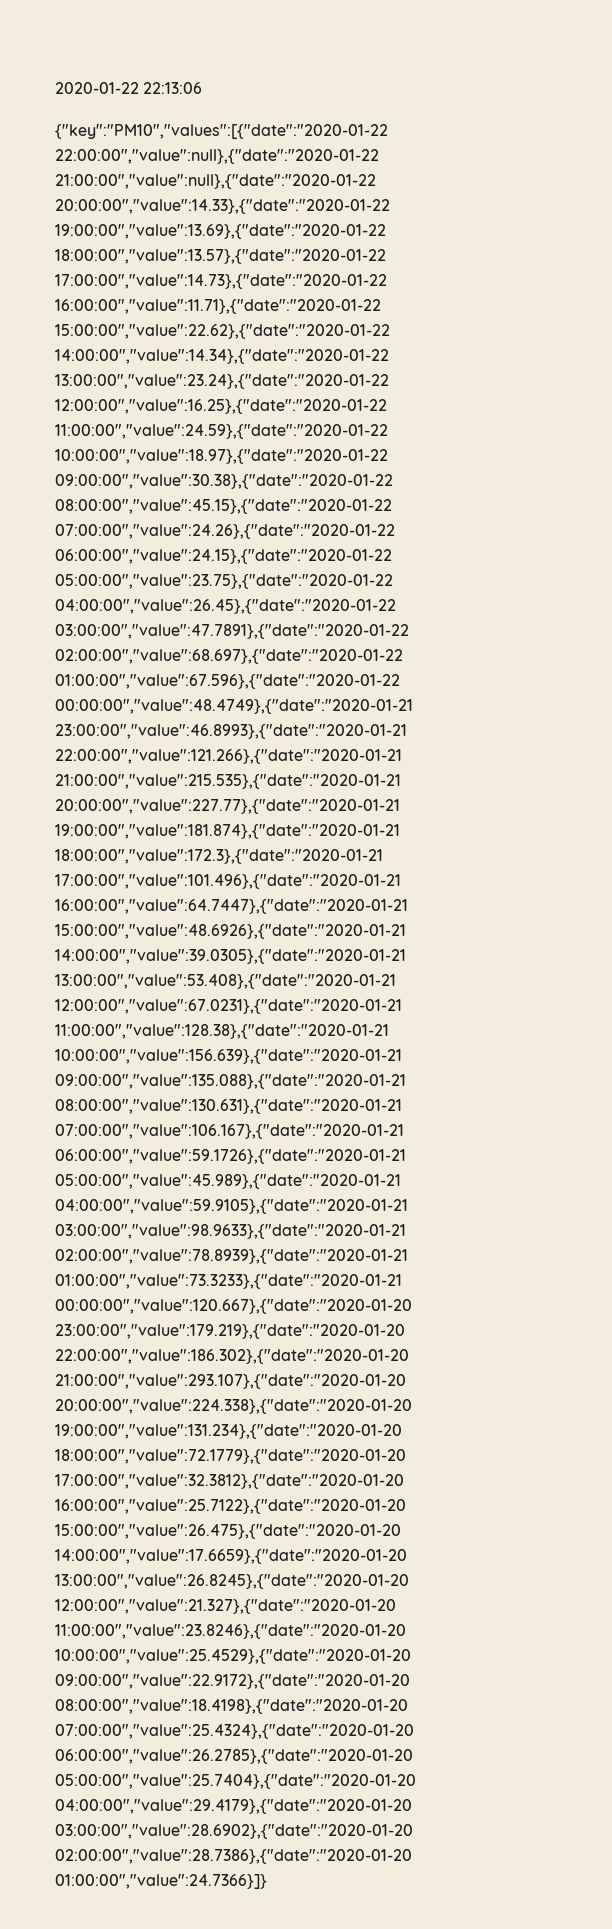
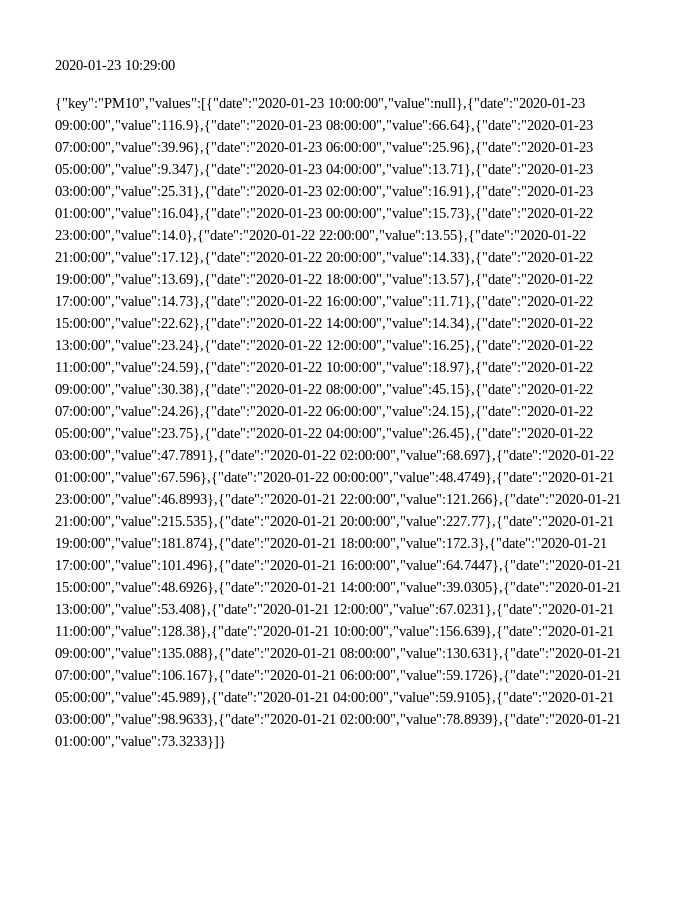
- 2020-01-22 22:13:06
- {"key":"PM10","values":[{"date":"2020-01-22 22:00:00","value":null},{"date":"2020-01-22 21:00:00","value":null},{"date":"2020-01-22 20:00:00","value":14.33},{"date":"2020-01-22 19:00:00","value":13.69},{"date":"2020-01-22 18:00:00","value":13.57},{"date":"2020-01-22 17:00:00","value":14.73},{"date":"2020-01-22 16:00:00","value":11.71},{"date":"2020-01-22 15:00:00","value":22.62},{"date":"2020-01-22 14:00:00","value":14.34},{"date":"2020-01-22 13:00:00","value":23.24},{"date":"2020-01-22 12:00:00","value":16.25},{"date":"2020-01-22 11:00:00","value":24.59},{"date":"2020-01-22 10:00:00","value":18.97},{"date":"2020-01-22 09:00:00","value":30.38},{"date":"2020-01-22 08:00:00","value":45.15},{"date":"2020-01-22 07:00:00","value":24.26},{"date":"2020-01-22 06:00:00","value":24.15},{"date":"2020-01-22 05:00:00","value":23.75},{"date":"2020-01-22 04:00:00","value":26.45},{"date":"2020-01-22 03:00:00","value":47.7891},{"date":"2020-01-22 02:00:00","value":68.697},{"date":"2020-01-22 01:00:00","value":67.596},{"date":"2020-01-22 00:00:00","value":48.4749},{"date":"2020-01-21 23:00:00","value":46.8993},{"date":"2020-01-21 22:00:00","value":121.266},{"date":"2020-01-21 21:00:00","value":215.535},{"date":"2020-01-21 20:00:00","value":227.77},{"date":"2020-01-21 19:00:00","value":181.874},{"date":"2020-01-21 18:00:00","value":172.3},{"date":"2020-01-21 17:00:00","value":101.496},{"date":"2020-01-21 16:00:00","value":64.7447},{"date":"2020-01-21 15:00:00","value":48.6926},{"date":"2020-01-21 14:00:00","value":39.0305},{"date":"2020-01-21 13:00:00","value":53.408},{"date":"2020-01-21 12:00:00","value":67.0231},{"date":"2020-01-21 11:00:00","value":128.38},{"date":"2020-01-21 10:00:00","value":156.639},{"date":"2020-01-21 09:00:00","value":135.088},{"date":"2020-01-21 08:00:00","value":130.631},{"date":"2020-01-21 07:00:00","value":106.167},{"date":"2020-01-21 06:00:00","value":59.1726},{"date":"2020-01-21 05:00:00","value":45.989},{"date":"2020-01-21 04:00:00","value":59.9105},{"date":"2020-01-21 03:00:00","value":98.9633},{"date":"2020-01-21 02:00:00","value":78.8939},{"date":"2020-01-21 01:00:00","value":73.3233},{"date":"2020-01-21 00:00:00","value":120.667},{"date":"2020-01-20 23:00:00","value":179.219},{"date":"2020-01-20 22:00:00","value":186.302},{"date":"2020-01-20 21:00:00","value":293.107},{"date":"2020-01-20 20:00:00","value":224.338},{"date":"2020-01-20 19:00:00","value":131.234},{"date":"2020-01-20 18:00:00","value":72.1779},{"date":"2020-01-20 17:00:00","value":32.3812},{"date":"2020-01-20 16:00:00","value":25.7122},{"date":"2020-01-20 15:00:00","value":26.475},{"date":"2020-01-20 14:00:00","value":17.6659},{"date":"2020-01-20 13:00:00","value":26.8245},{"date":"2020-01-20 12:00:00","value":21.327},{"date":"2020-01-20 11:00:00","value":23.8246},{"date":"2020-01-20 10:00:00","value":25.4529},{"date":"2020-01-20 09:00:00","value":22.9172},{"date":"2020-01-20 08:00:00","value":18.4198},{"date":"2020-01-20 07:00:00","value":25.4324},{"date":"2020-01-20 06:00:00","value":26.2785},{"date":"2020-01-20 05:00:00","value":25.7404},{"date":"2020-01-20 04:00:00","value":29.4179},{"date":"2020-01-20 03:00:00","value":28.6902},{"date":"2020-01-20 02:00:00","value":28.7386},{"date":"2020-01-20 01:00:00","value":24.7366}]}
+ 2020-01-23 10:29:00
+ {"key":"PM10","values":[{"date":"2020-01-23 10:00:00","value":null},{"date":"2020-01-23 09:00:00","value":116.9},{"date":"2020-01-23 08:00:00","value":66.64},{"date":"2020-01-23 07:00:00","value":39.96},{"date":"2020-01-23 06:00:00","value":25.96},{"date":"2020-01-23 05:00:00","value":9.347},{"date":"2020-01-23 04:00:00","value":13.71},{"date":"2020-01-23 03:00:00","value":25.31},{"date":"2020-01-23 02:00:00","value":16.91},{"date":"2020-01-23 01:00:00","value":16.04},{"date":"2020-01-23 00:00:00","value":15.73},{"date":"2020-01-22 23:00:00","value":14.0},{"date":"2020-01-22 22:00:00","value":13.55},{"date":"2020-01-22 21:00:00","value":17.12},{"date":"2020-01-22 20:00:00","value":14.33},{"date":"2020-01-22 19:00:00","value":13.69},{"date":"2020-01-22 18:00:00","value":13.57},{"date":"2020-01-22 17:00:00","value":14.73},{"date":"2020-01-22 16:00:00","value":11.71},{"date":"2020-01-22 15:00:00","value":22.62},{"date":"2020-01-22 14:00:00","value":14.34},{"date":"2020-01-22 13:00:00","value":23.24},{"date":"2020-01-22 12:00:00","value":16.25},{"date":"2020-01-22 11:00:00","value":24.59},{"date":"2020-01-22 10:00:00","value":18.97},{"date":"2020-01-22 09:00:00","value":30.38},{"date":"2020-01-22 08:00:00","value":45.15},{"date":"2020-01-22 07:00:00","value":24.26},{"date":"2020-01-22 06:00:00","value":24.15},{"date":"2020-01-22 05:00:00","value":23.75},{"date":"2020-01-22 04:00:00","value":26.45},{"date":"2020-01-22 03:00:00","value":47.7891},{"date":"2020-01-22 02:00:00","value":68.697},{"date":"2020-01-22 01:00:00","value":67.596},{"date":"2020-01-22 00:00:00","value":48.4749},{"date":"2020-01-21 23:00:00","value":46.8993},{"date":"2020-01-21 22:00:00","value":121.266},{"date":"2020-01-21 21:00:00","value":215.535},{"date":"2020-01-21 20:00:00","value":227.77},{"date":"2020-01-21 19:00:00","value":181.874},{"date":"2020-01-21 18:00:00","value":172.3},{"date":"2020-01-21 17:00:00","value":101.496},{"date":"2020-01-21 16:00:00","value":64.7447},{"date":"2020-01-21 15:00:00","value":48.6926},{"date":"2020-01-21 14:00:00","value":39.0305},{"date":"2020-01-21 13:00:00","value":53.408},{"date":"2020-01-21 12:00:00","value":67.0231},{"date":"2020-01-21 11:00:00","value":128.38},{"date":"2020-01-21 10:00:00","value":156.639},{"date":"2020-01-21 09:00:00","value":135.088},{"date":"2020-01-21 08:00:00","value":130.631},{"date":"2020-01-21 07:00:00","value":106.167},{"date":"2020-01-21 06:00:00","value":59.1726},{"date":"2020-01-21 05:00:00","value":45.989},{"date":"2020-01-21 04:00:00","value":59.9105},{"date":"2020-01-21 03:00:00","value":98.9633},{"date":"2020-01-21 02:00:00","value":78.8939},{"date":"2020-01-21 01:00:00","value":73.3233}]}

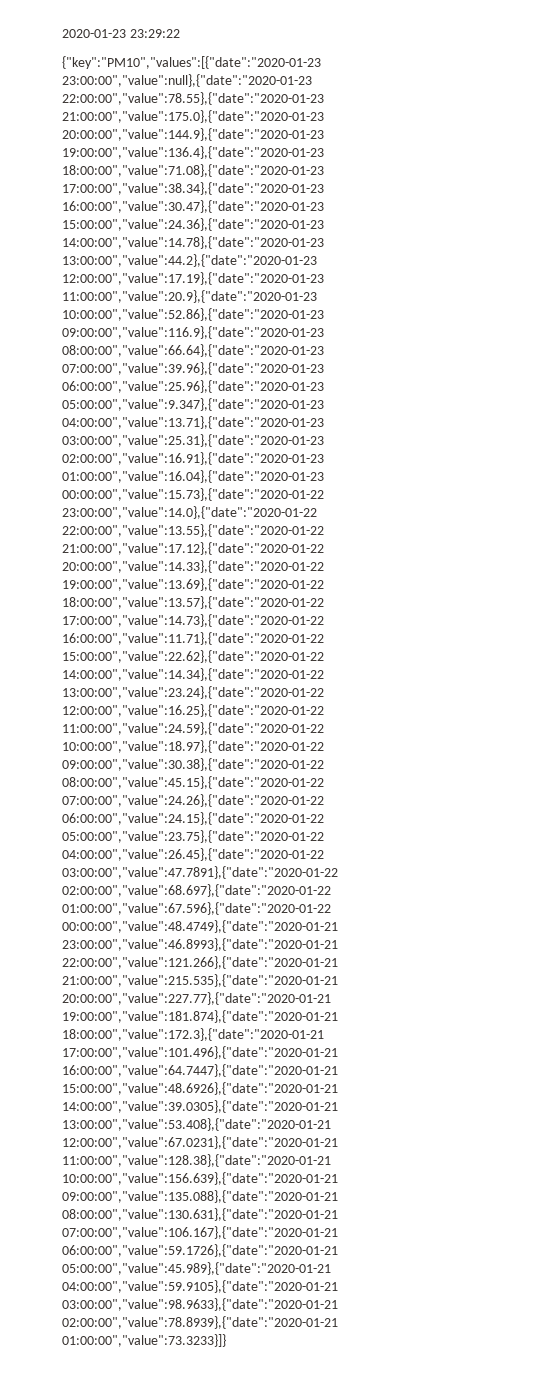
- 2020-01-23 10:29:00
+ 2020-01-23 23:29:22
- {"key":"PM10","values":[{"date":"2020-01-23 10:00:00","value":null},{"date":"2020-01-23 09:00:00","value":116.9},{"date":"2020-01-23 08:00:00","value":66.64},{"date":"2020-01-23 07:00:00","value":39.96},{"date":"2020-01-23 06:00:00","value":25.96},{"date":"2020-01-23 05:00:00","value":9.347},{"date":"2020-01-23 04:00:00","value":13.71},{"date":"2020-01-23 03:00:00","value":25.31},{"date":"2020-01-23 02:00:00","value":16.91},{"date":"2020-01-23 01:00:00","value":16.04},{"date":"2020-01-23 00:00:00","value":15.73},{"date":"2020-01-22 23:00:00","value":14.0},{"date":"2020-01-22 22:00:00","value":13.55},{"date":"2020-01-22 21:00:00","value":17.12},{"date":"2020-01-22 20:00:00","value":14.33},{"date":"2020-01-22 19:00:00","value":13.69},{"date":"2020-01-22 18:00:00","value":13.57},{"date":"2020-01-22 17:00:00","value":14.73},{"date":"2020-01-22 16:00:00","value":11.71},{"date":"2020-01-22 15:00:00","value":22.62},{"date":"2020-01-22 14:00:00","value":14.34},{"date":"2020-01-22 13:00:00","value":23.24},{"date":"2020-01-22 12:00:00","value":16.25},{"date":"2020-01-22 11:00:00","value":24.59},{"date":"2020-01-22 10:00:00","value":18.97},{"date":"2020-01-22 09:00:00","value":30.38},{"date":"2020-01-22 08:00:00","value":45.15},{"date":"2020-01-22 07:00:00","value":24.26},{"date":"2020-01-22 06:00:00","value":24.15},{"date":"2020-01-22 05:00:00","value":23.75},{"date":"2020-01-22 04:00:00","value":26.45},{"date":"2020-01-22 03:00:00","value":47.7891},{"date":"2020-01-22 02:00:00","value":68.697},{"date":"2020-01-22 01:00:00","value":67.596},{"date":"2020-01-22 00:00:00","value":48.4749},{"date":"2020-01-21 23:00:00","value":46.8993},{"date":"2020-01-21 22:00:00","value":121.266},{"date":"2020-01-21 21:00:00","value":215.535},{"date":"2020-01-21 20:00:00","value":227.77},{"date":"2020-01-21 19:00:00","value":181.874},{"date":"2020-01-21 18:00:00","value":172.3},{"date":"2020-01-21 17:00:00","value":101.496},{"date":"2020-01-21 16:00:00","value":64.7447},{"date":"2020-01-21 15:00:00","value":48.6926},{"date":"2020-01-21 14:00:00","value":39.0305},{"date":"2020-01-21 13:00:00","value":53.408},{"date":"2020-01-21 12:00:00","value":67.0231},{"date":"2020-01-21 11:00:00","value":128.38},{"date":"2020-01-21 10:00:00","value":156.639},{"date":"2020-01-21 09:00:00","value":135.088},{"date":"2020-01-21 08:00:00","value":130.631},{"date":"2020-01-21 07:00:00","value":106.167},{"date":"2020-01-21 06:00:00","value":59.1726},{"date":"2020-01-21 05:00:00","value":45.989},{"date":"2020-01-21 04:00:00","value":59.9105},{"date":"2020-01-21 03:00:00","value":98.9633},{"date":"2020-01-21 02:00:00","value":78.8939},{"date":"2020-01-21 01:00:00","value":73.3233}]}
+ {"key":"PM10","values":[{"date":"2020-01-23 23:00:00","value":null},{"date":"2020-01-23 22:00:00","value":78.55},{"date":"2020-01-23 21:00:00","value":175.0},{"date":"2020-01-23 20:00:00","value":144.9},{"date":"2020-01-23 19:00:00","value":136.4},{"date":"2020-01-23 18:00:00","value":71.08},{"date":"2020-01-23 17:00:00","value":38.34},{"date":"2020-01-23 16:00:00","value":30.47},{"date":"2020-01-23 15:00:00","value":24.36},{"date":"2020-01-23 14:00:00","value":14.78},{"date":"2020-01-23 13:00:00","value":44.2},{"date":"2020-01-23 12:00:00","value":17.19},{"date":"2020-01-23 11:00:00","value":20.9},{"date":"2020-01-23 10:00:00","value":52.86},{"date":"2020-01-23 09:00:00","value":116.9},{"date":"2020-01-23 08:00:00","value":66.64},{"date":"2020-01-23 07:00:00","value":39.96},{"date":"2020-01-23 06:00:00","value":25.96},{"date":"2020-01-23 05:00:00","value":9.347},{"date":"2020-01-23 04:00:00","value":13.71},{"date":"2020-01-23 03:00:00","value":25.31},{"date":"2020-01-23 02:00:00","value":16.91},{"date":"2020-01-23 01:00:00","value":16.04},{"date":"2020-01-23 00:00:00","value":15.73},{"date":"2020-01-22 23:00:00","value":14.0},{"date":"2020-01-22 22:00:00","value":13.55},{"date":"2020-01-22 21:00:00","value":17.12},{"date":"2020-01-22 20:00:00","value":14.33},{"date":"2020-01-22 19:00:00","value":13.69},{"date":"2020-01-22 18:00:00","value":13.57},{"date":"2020-01-22 17:00:00","value":14.73},{"date":"2020-01-22 16:00:00","value":11.71},{"date":"2020-01-22 15:00:00","value":22.62},{"date":"2020-01-22 14:00:00","value":14.34},{"date":"2020-01-22 13:00:00","value":23.24},{"date":"2020-01-22 12:00:00","value":16.25},{"date":"2020-01-22 11:00:00","value":24.59},{"date":"2020-01-22 10:00:00","value":18.97},{"date":"2020-01-22 09:00:00","value":30.38},{"date":"2020-01-22 08:00:00","value":45.15},{"date":"2020-01-22 07:00:00","value":24.26},{"date":"2020-01-22 06:00:00","value":24.15},{"date":"2020-01-22 05:00:00","value":23.75},{"date":"2020-01-22 04:00:00","value":26.45},{"date":"2020-01-22 03:00:00","value":47.7891},{"date":"2020-01-22 02:00:00","value":68.697},{"date":"2020-01-22 01:00:00","value":67.596},{"date":"2020-01-22 00:00:00","value":48.4749},{"date":"2020-01-21 23:00:00","value":46.8993},{"date":"2020-01-21 22:00:00","value":121.266},{"date":"2020-01-21 21:00:00","value":215.535},{"date":"2020-01-21 20:00:00","value":227.77},{"date":"2020-01-21 19:00:00","value":181.874},{"date":"2020-01-21 18:00:00","value":172.3},{"date":"2020-01-21 17:00:00","value":101.496},{"date":"2020-01-21 16:00:00","value":64.7447},{"date":"2020-01-21 15:00:00","value":48.6926},{"date":"2020-01-21 14:00:00","value":39.0305},{"date":"2020-01-21 13:00:00","value":53.408},{"date":"2020-01-21 12:00:00","value":67.0231},{"date":"2020-01-21 11:00:00","value":128.38},{"date":"2020-01-21 10:00:00","value":156.639},{"date":"2020-01-21 09:00:00","value":135.088},{"date":"2020-01-21 08:00:00","value":130.631},{"date":"2020-01-21 07:00:00","value":106.167},{"date":"2020-01-21 06:00:00","value":59.1726},{"date":"2020-01-21 05:00:00","value":45.989},{"date":"2020-01-21 04:00:00","value":59.9105},{"date":"2020-01-21 03:00:00","value":98.9633},{"date":"2020-01-21 02:00:00","value":78.8939},{"date":"2020-01-21 01:00:00","value":73.3233}]}

